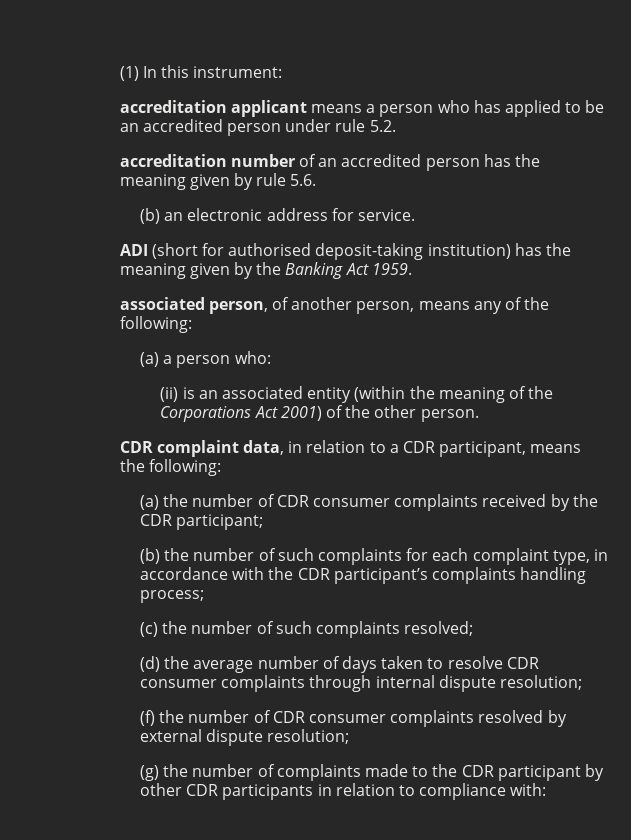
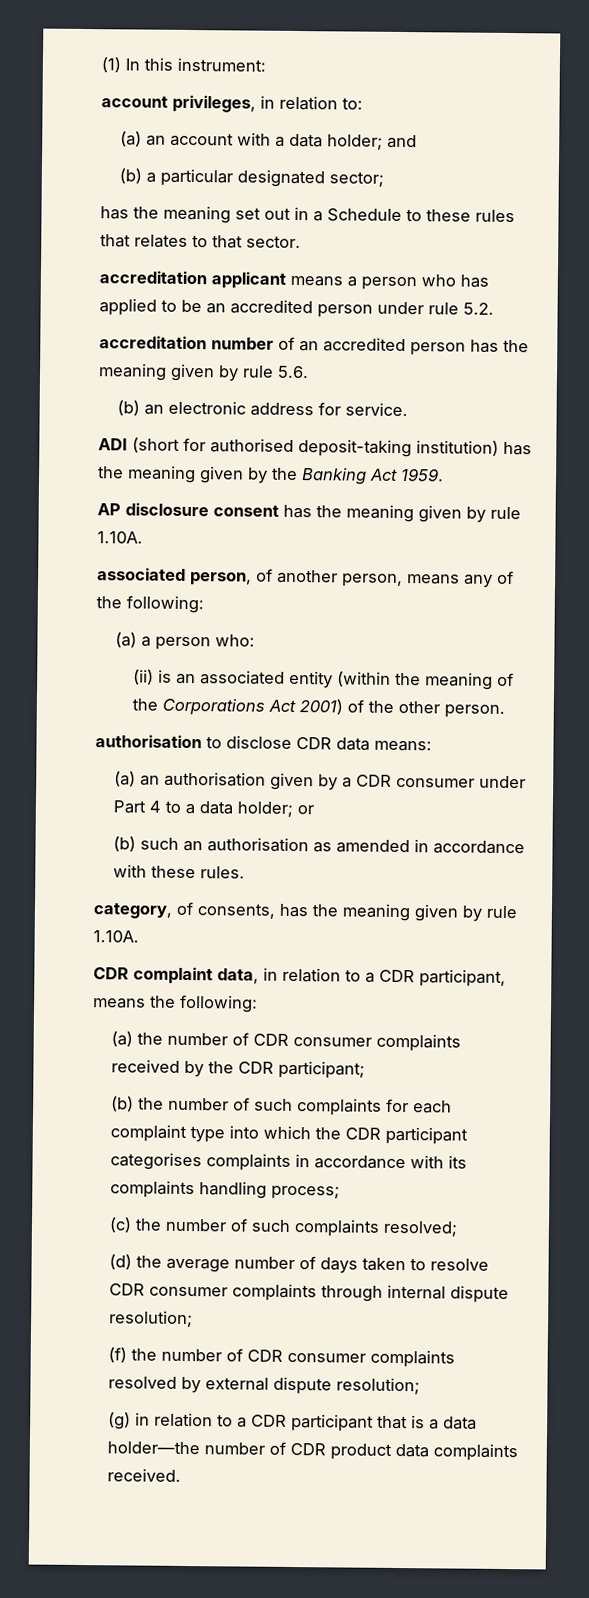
+ account privileges, in relation to:
+ (a) an account with a data holder; and
+ (b) a particular designated sector;
+ has the meaning set out in a Schedule to these rules that relates to that sector.
+ AP disclosure consent has the meaning given by rule 1.10A.
+ authorisation to disclose CDR data means:
+ (a) an authorisation given by a CDR consumer under Part 4 to a data holder; or
+ (b) such an authorisation as amended in accordance with these rules.
+ category, of consents, has the meaning given by rule 1.10A.
- (b) the number of such complaints for each complaint type, in accordance with the CDR participant’s complaints handling process;
+ (b) the number of such complaints for each complaint type into which the CDR participant categorises complaints in accordance with its complaints handling process;
- (g) the number of complaints made to the CDR participant by other CDR participants in relation to compliance with:
+ (g) in relation to a CDR participant that is a data holder―the number of CDR product data complaints received.

